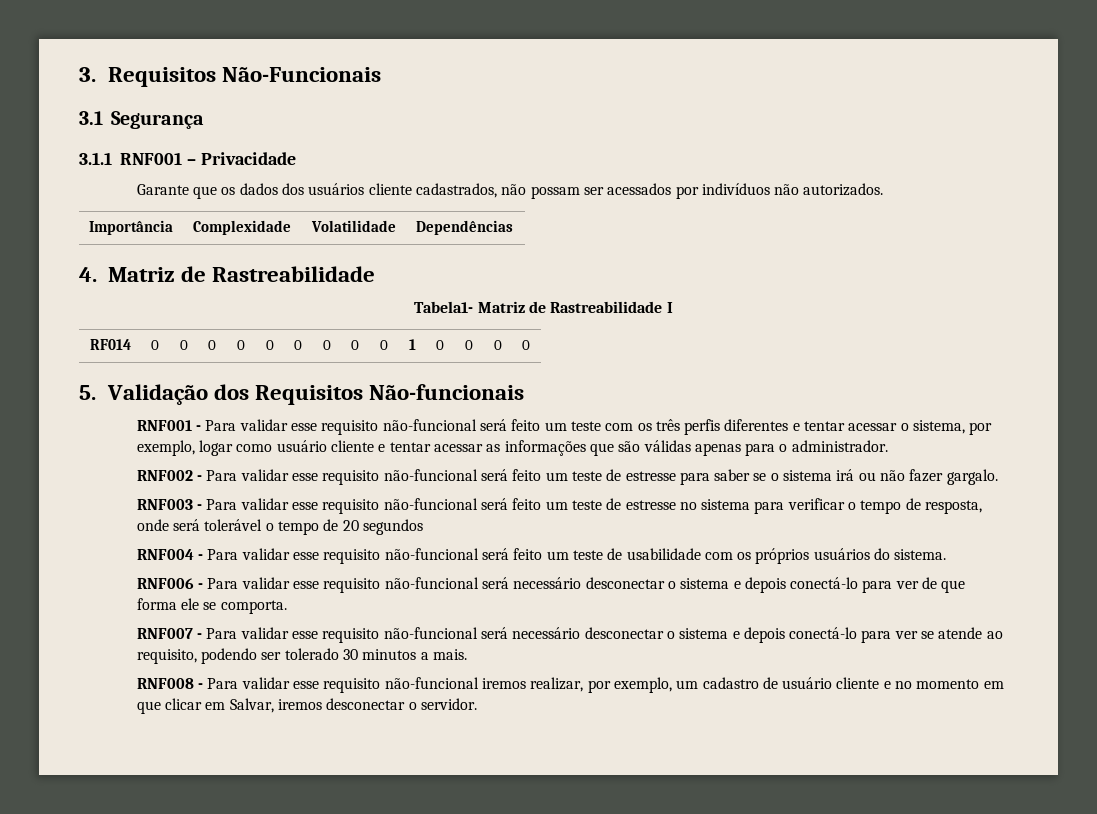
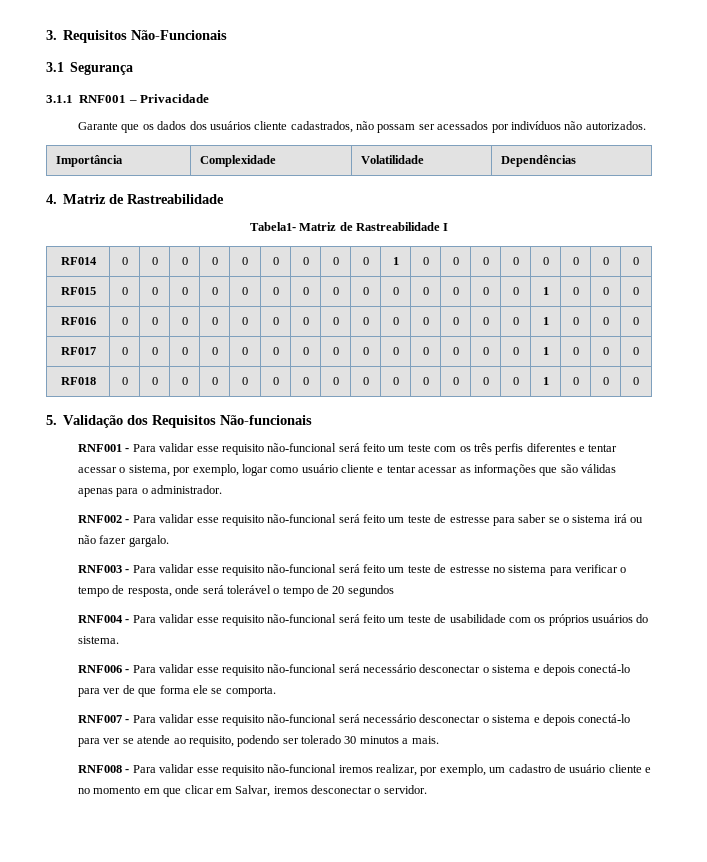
- RF014 | 0 | 0 | 0 | 0 | 0 | 0 | 0 | 0 | 0 | 1 | 0 | 0 | 0 | 0
+ RF014 | 0 | 0 | 0 | 0 | 0 | 0 | 0 | 0 | 0 | 1 | 0 | 0 | 0 | 0 | 0 | 0 | 0 | 0
+ RF015 | 0 | 0 | 0 | 0 | 0 | 0 | 0 | 0 | 0 | 0 | 0 | 0 | 0 | 0 | 1 | 0 | 0 | 0
+ RF016 | 0 | 0 | 0 | 0 | 0 | 0 | 0 | 0 | 0 | 0 | 0 | 0 | 0 | 0 | 1 | 0 | 0 | 0
+ RF017 | 0 | 0 | 0 | 0 | 0 | 0 | 0 | 0 | 0 | 0 | 0 | 0 | 0 | 0 | 1 | 0 | 0 | 0
+ RF018 | 0 | 0 | 0 | 0 | 0 | 0 | 0 | 0 | 0 | 0 | 0 | 0 | 0 | 0 | 1 | 0 | 0 | 0

